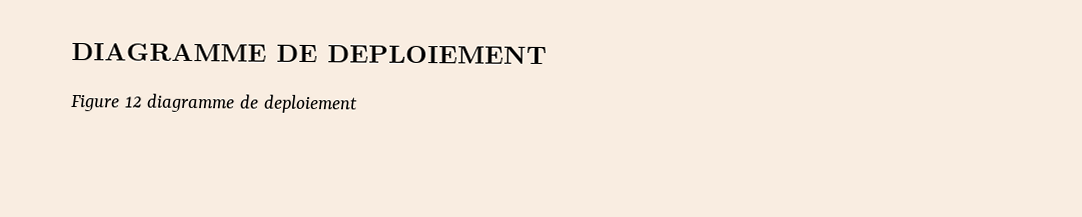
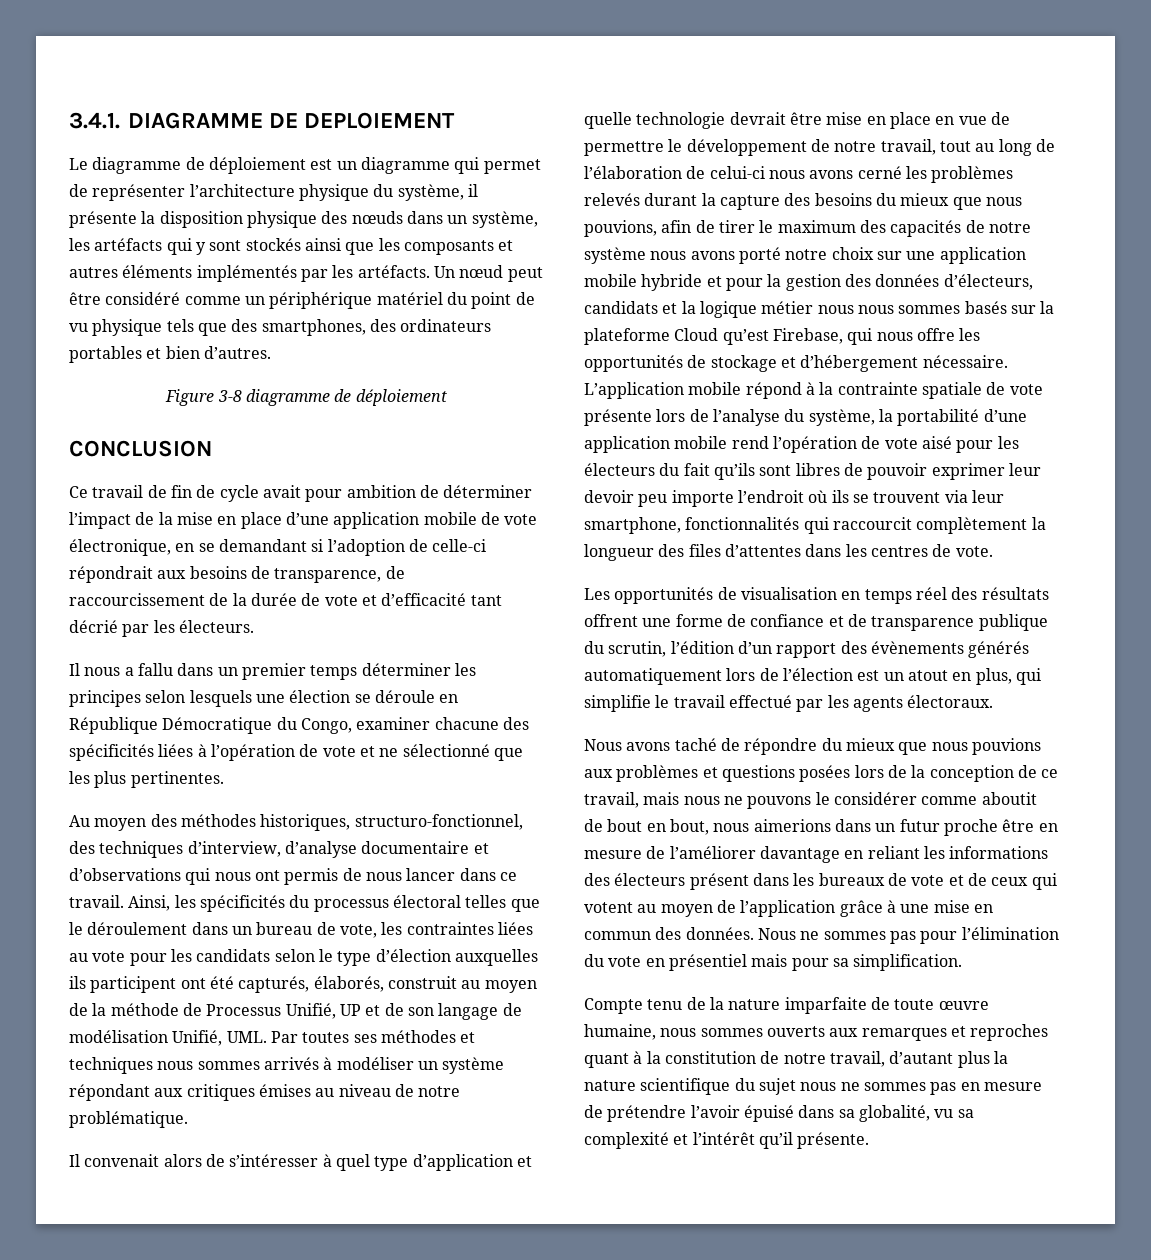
- DIAGRAMME DE DEPLOIEMENT
+ 3.4.1. DIAGRAMME DE DEPLOIEMENT
- Figure 12 diagramme de deploiement
+ Le diagramme de déploiement est un diagramme qui permet de représenter l’architecture physique du système, il présente la disposition physique des nœuds dans un système, les artéfacts qui y sont stockés ainsi que les composants et autres éléments implémentés par les artéfacts. Un nœud peut être considéré comme un périphérique matériel du point de vu physique tels que des smartphones, des ordinateurs portables et bien d’autres.
+ Figure 3-8 diagramme de déploiement
+ CONCLUSION
+ Ce travail de fin de cycle avait pour ambition de déterminer l’impact de la mise en place d’une application mobile de vote électronique, en se demandant si l’adoption de celle-ci répondrait aux besoins de transparence, de raccourcissement de la durée de vote et d’efficacité tant décrié par les électeurs.
+ Il nous a fallu dans un premier temps déterminer les principes selon lesquels une élection se déroule en République Démocratique du Congo, examiner chacune des spécificités liées à l’opération de vote et ne sélectionné que les plus pertinentes.
+ Au moyen des méthodes historiques, structuro-fonctionnel, des techniques d’interview, d’analyse documentaire et d’observations qui nous ont permis de nous lancer dans ce travail. Ainsi, les spécificités du processus électoral telles que le déroulement dans un bureau de vote, les contraintes liées au vote pour les candidats selon le type d’élection auxquelles ils participent ont été capturés, élaborés, construit au moyen de la méthode de Processus Unifié, UP et de son langage de modélisation Unifié, UML. Par toutes ses méthodes et techniques nous sommes arrivés à modéliser un système répondant aux critiques émises au niveau de notre problématique.
+ Il convenait alors de s’intéresser à quel type d’application et quelle technologie devrait être mise en place en vue de permettre le développement de notre travail, tout au long de l’élaboration de celui-ci nous avons cerné les problèmes relevés durant la capture des besoins du mieux que nous pouvions, afin de tirer le maximum des capacités de notre système nous avons porté notre choix sur une application mobile hybride et pour la gestion des données d’électeurs, candidats et la logique métier nous nous sommes basés sur la plateforme Cloud qu’est Firebase, qui nous offre les opportunités de stockage et d’hébergement nécessaire. L’application mobile répond à la contrainte spatiale de vote présente lors de l’analyse du système, la portabilité d’une application mobile rend l’opération de vote aisé pour les électeurs du fait qu’ils sont libres de pouvoir exprimer leur devoir peu importe l’endroit où ils se trouvent via leur smartphone, fonctionnalités qui raccourcit complètement la longueur des files d’attentes dans les centres de vote.
+ Les opportunités de visualisation en temps réel des résultats offrent une forme de confiance et de transparence publique du scrutin, l’édition d’un rapport des évènements générés automatiquement lors de l’élection est un atout en plus, qui simplifie le travail effectué par les agents électoraux.
+ Nous avons taché de répondre du mieux que nous pouvions aux problèmes et questions posées lors de la conception de ce travail, mais nous ne pouvons le considérer comme aboutit de bout en bout, nous aimerions dans un futur proche être en mesure de l’améliorer davantage en reliant les informations des électeurs présent dans les bureaux de vote et de ceux qui votent au moyen de l’application grâce à une mise en commun des données. Nous ne sommes pas pour l’élimination du vote en présentiel mais pour sa simplification.
+ Compte tenu de la nature imparfaite de toute œuvre humaine, nous sommes ouverts aux remarques et reproches quant à la constitution de notre travail, d’autant plus la nature scientifique du sujet nous ne sommes pas en mesure de prétendre l’avoir épuisé dans sa globalité, vu sa complexité et l’intérêt qu’il présente.

